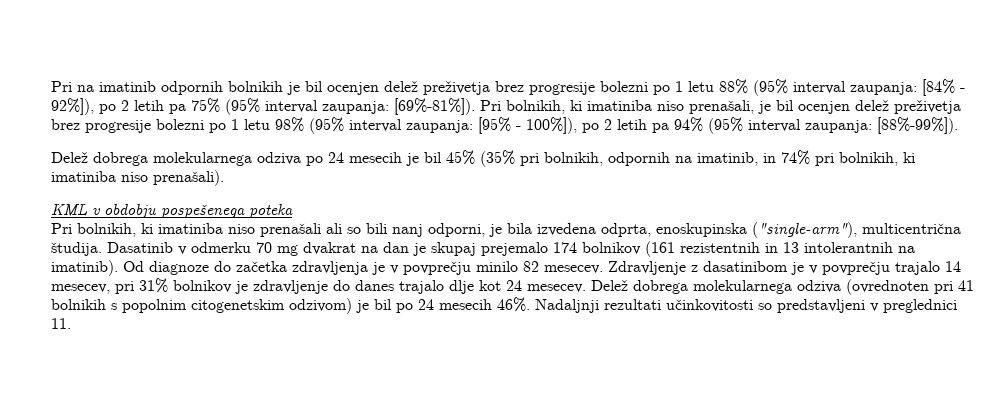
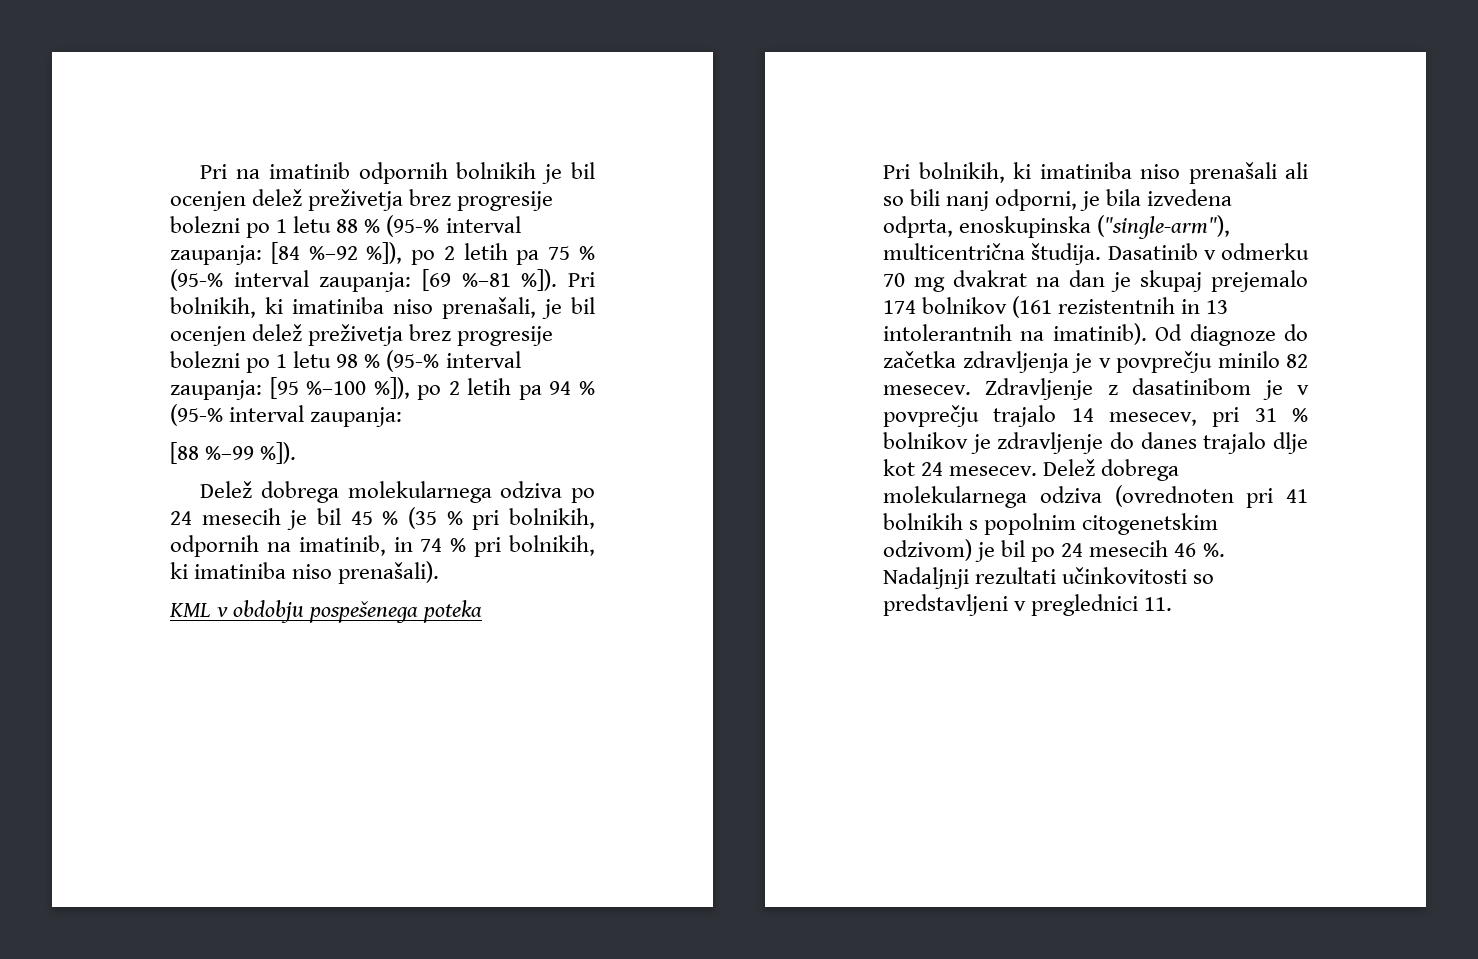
- Pri na imatinib odpornih bolnikih je bil ocenjen delež preživetja brez progresije bolezni po 1 letu 88% (95% interval zaupanja: [84% - 92%]), po 2 letih pa 75% (95% interval zaupanja: [69%-81%]).
+ Pri na imatinib odpornih bolnikih je bil ocenjen delež preživetja brez progresije bolezni po 1 letu 88 % (95-% interval zaupanja: [84 %–92 %]), po 2 letih pa 75 % (95-% interval zaupanja: [69 %–81 %]).
- Pri bolnikih, ki imatiniba niso prenašali, je bil ocenjen delež preživetja brez progresije bolezni po 1 letu 98% (95% interval zaupanja: [95% - 100%]), po 2 letih pa 94% (95% interval zaupanja: [88%-99%]).
+ Pri bolnikih, ki imatiniba niso prenašali, je bil ocenjen delež preživetja brez progresije bolezni po 1 letu 98 % (95-% interval zaupanja: [95 %–100 %]), po 2 letih pa 94 % (95-% interval zaupanja:
+ [88 %–99 %]).
- Delež dobrega molekularnega odziva po 24 mesecih je bil 45% (35% pri bolnikih, odpornih na imatinib, in 74% pri bolnikih, ki imatiniba niso prenašali).
+ Delež dobrega molekularnega odziva po 24 mesecih je bil 45 % (35 % pri bolnikih, odpornih na imatinib, in 74 % pri bolnikih, ki imatiniba niso prenašali).
- Zdravljenje z dasatinibom je v povprečju trajalo 14 mesecev, pri 31% bolnikov je zdravljenje do danes trajalo dlje kot 24 mesecev.
+ Zdravljenje z dasatinibom je v povprečju trajalo 14 mesecev, pri 31 % bolnikov je zdravljenje do danes trajalo dlje kot 24 mesecev.
- Delež dobrega molekularnega odziva (ovrednoten pri 41 bolnikih s popolnim citogenetskim odzivom) je bil po 24 mesecih 46%.
+ Delež dobrega molekularnega odziva (ovrednoten pri 41 bolnikih s popolnim citogenetskim odzivom) je bil po 24 mesecih 46 %.

